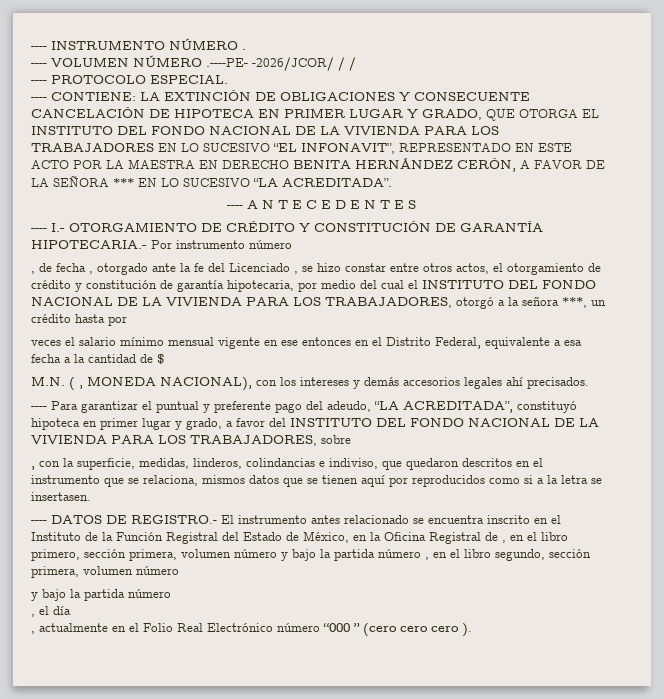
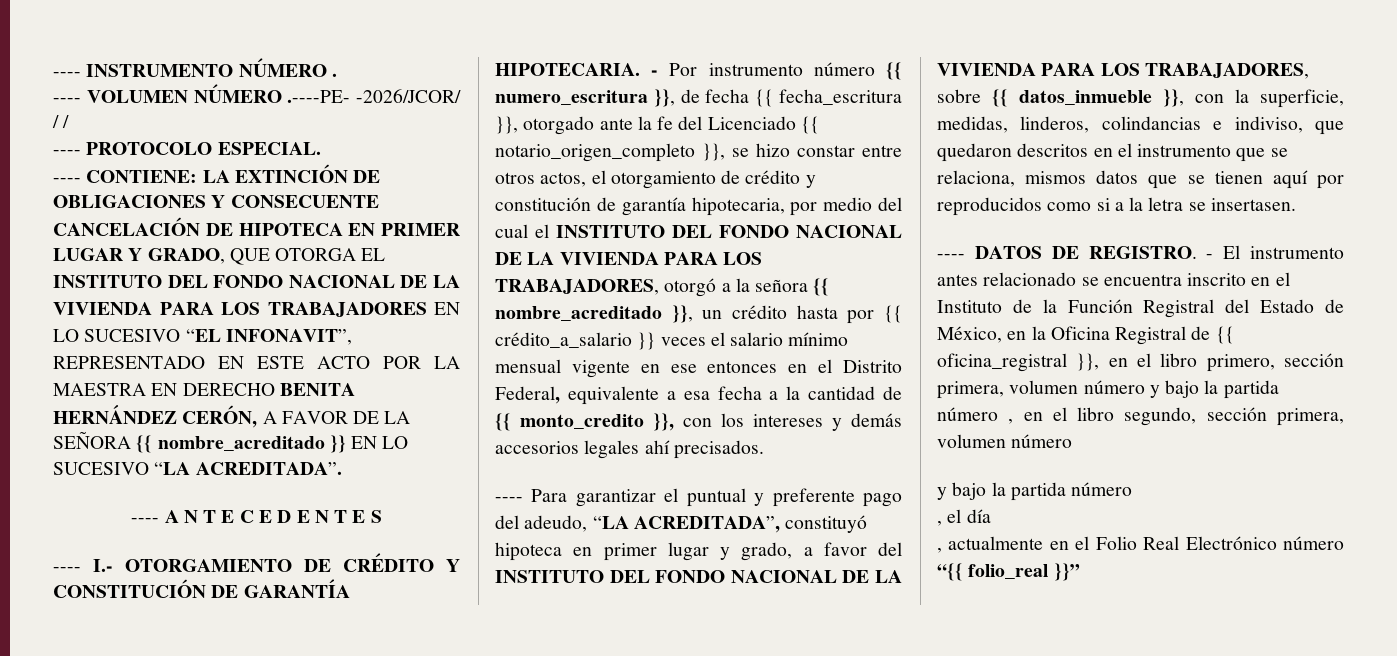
- ---- CONTIENE: LA EXTINCIÓN DE OBLIGACIONES Y CONSECUENTE CANCELACIÓN DE HIPOTECA EN PRIMER LUGAR Y GRADO, QUE OTORGA EL INSTITUTO DEL FONDO NACIONAL DE LA VIVIENDA PARA LOS TRABAJADORES EN LO SUCESIVO “EL INFONAVIT”, REPRESENTADO EN ESTE ACTO POR LA MAESTRA EN DERECHO BENITA HERNÁNDEZ CERÓN, A FAVOR DE LA SEÑORA *** EN LO SUCESIVO “LA ACREDITADA”.
+ ---- CONTIENE: LA EXTINCIÓN DE OBLIGACIONES Y CONSECUENTE CANCELACIÓN DE HIPOTECA EN PRIMER LUGAR Y GRADO, QUE OTORGA EL INSTITUTO DEL FONDO NACIONAL DE LA VIVIENDA PARA LOS TRABAJADORES EN LO SUCESIVO “EL INFONAVIT”, REPRESENTADO EN ESTE ACTO POR LA MAESTRA EN DERECHO BENITA HERNÁNDEZ CERÓN, A FAVOR DE LA SEÑORA {{ nombre_acreditado }} EN LO SUCESIVO “LA ACREDITADA”.
- ---- I.- OTORGAMIENTO DE CRÉDITO Y CONSTITUCIÓN DE GARANTÍA HIPOTECARIA.- Por instrumento número
- , de fecha , otorgado ante la fe del Licenciado , se hizo constar entre otros actos, el otorgamiento de crédito y constitución de garantía hipotecaria, por medio del cual el INSTITUTO DEL FONDO NACIONAL DE LA VIVIENDA PARA LOS TRABAJADORES, otorgó a la señora ***, un crédito hasta por
- veces el salario mínimo mensual vigente en ese entonces en el Distrito Federal, equivalente a esa fecha a la cantidad de $
- M.N. ( , MONEDA NACIONAL), con los intereses y demás accesorios legales ahí precisados.
+ ---- I.- OTORGAMIENTO DE CRÉDITO Y CONSTITUCIÓN DE GARANTÍA HIPOTECARIA. - Por instrumento número {{ numero_escritura }}, de fecha {{ fecha_escritura }}, otorgado ante la fe del Licenciado {{ notario_origen_completo }}, se hizo constar entre otros actos, el otorgamiento de crédito y constitución de garantía hipotecaria, por medio del cual el INSTITUTO DEL FONDO NACIONAL DE LA VIVIENDA PARA LOS TRABAJADORES, otorgó a la señora {{ nombre_acreditado }}, un crédito hasta por {{ crédito_a_salario }} veces el salario mínimo mensual vigente en ese entonces en el Distrito Federal, equivalente a esa fecha a la cantidad de {{ monto_credito }}, con los intereses y demás accesorios legales ahí precisados.
- ---- Para garantizar el puntual y preferente pago del adeudo, “LA ACREDITADA”, constituyó hipoteca en primer lugar y grado, a favor del INSTITUTO DEL FONDO NACIONAL DE LA VIVIENDA PARA LOS TRABAJADORES, sobre
- , con la superficie, medidas, linderos, colindancias e indiviso, que quedaron descritos en el instrumento que se relaciona, mismos datos que se tienen aquí por reproducidos como si a la letra se insertasen.
+ ---- Para garantizar el puntual y preferente pago del adeudo, “LA ACREDITADA”, constituyó hipoteca en primer lugar y grado, a favor del INSTITUTO DEL FONDO NACIONAL DE LA VIVIENDA PARA LOS TRABAJADORES, sobre {{ datos_inmueble }}, con la superficie, medidas, linderos, colindancias e indiviso, que quedaron descritos en el instrumento que se relaciona, mismos datos que se tienen aquí por reproducidos como si a la letra se insertasen.
- ---- DATOS DE REGISTRO.- El instrumento antes relacionado se encuentra inscrito en el Instituto de la Función Registral del Estado de México, en la Oficina Registral de , en el libro primero, sección primera, volumen número y bajo la partida número , en el libro segundo, sección primera, volumen número
+ ---- DATOS DE REGISTRO. - El instrumento antes relacionado se encuentra inscrito en el Instituto de la Función Registral del Estado de México, en la Oficina Registral de {{ oficina_registral }}, en el libro primero, sección primera, volumen número y bajo la partida número , en el libro segundo, sección primera, volumen número
- , actualmente en el Folio Real Electrónico número “000 ” (cero cero cero ).
+ , actualmente en el Folio Real Electrónico número “{{ folio_real }}”

